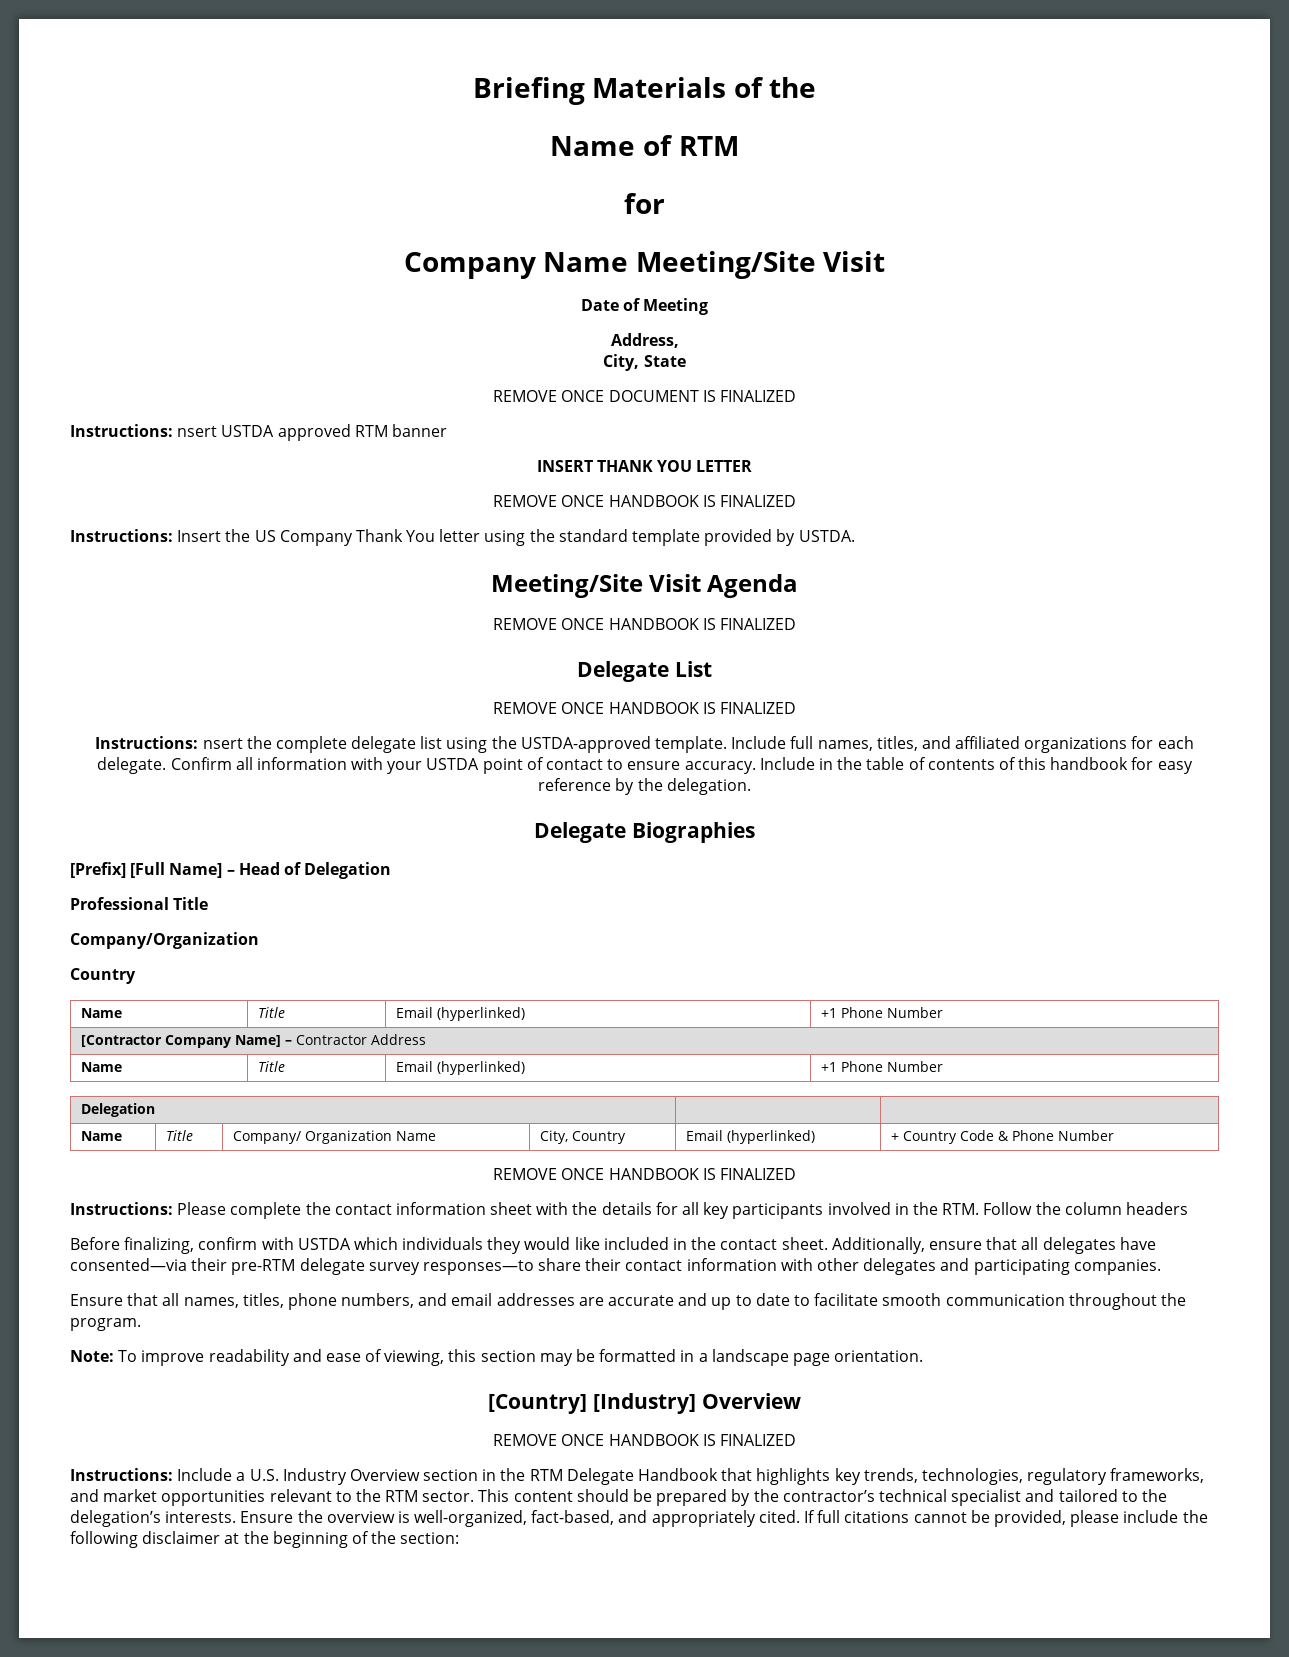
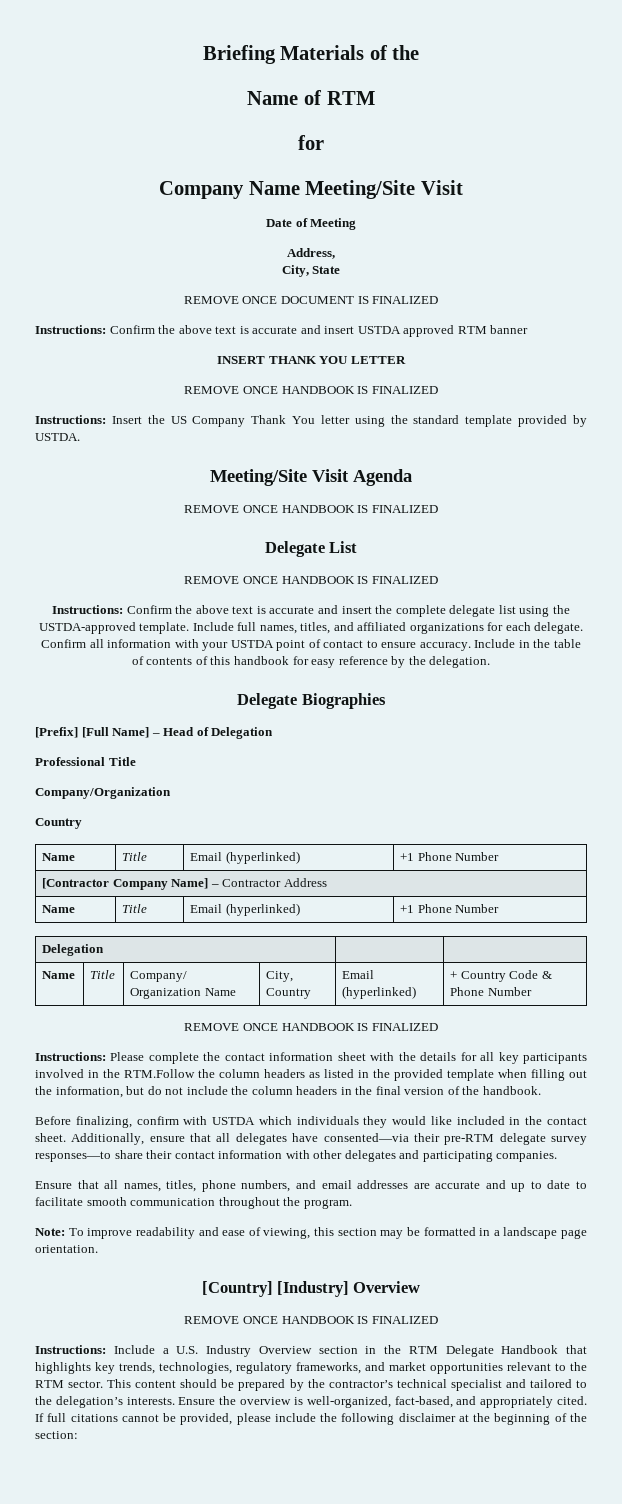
- Instructions: nsert USTDA approved RTM banner
+ Instructions: Confirm the above text is accurate and insert USTDA approved RTM banner
- Instructions: nsert the complete delegate list using the USTDA-approved template.
+ Instructions: Confirm the above text is accurate and insert the complete delegate list using the USTDA-approved template.
- Instructions: Please complete the contact information sheet with the details for all key participants involved in the RTM. Follow the column headers
+ Instructions: Please complete the contact information sheet with the details for all key participants involved in the RTM.Follow the column headers as listed in the provided template when filling out the information, but do not include the column headers in the final version of the handbook.

